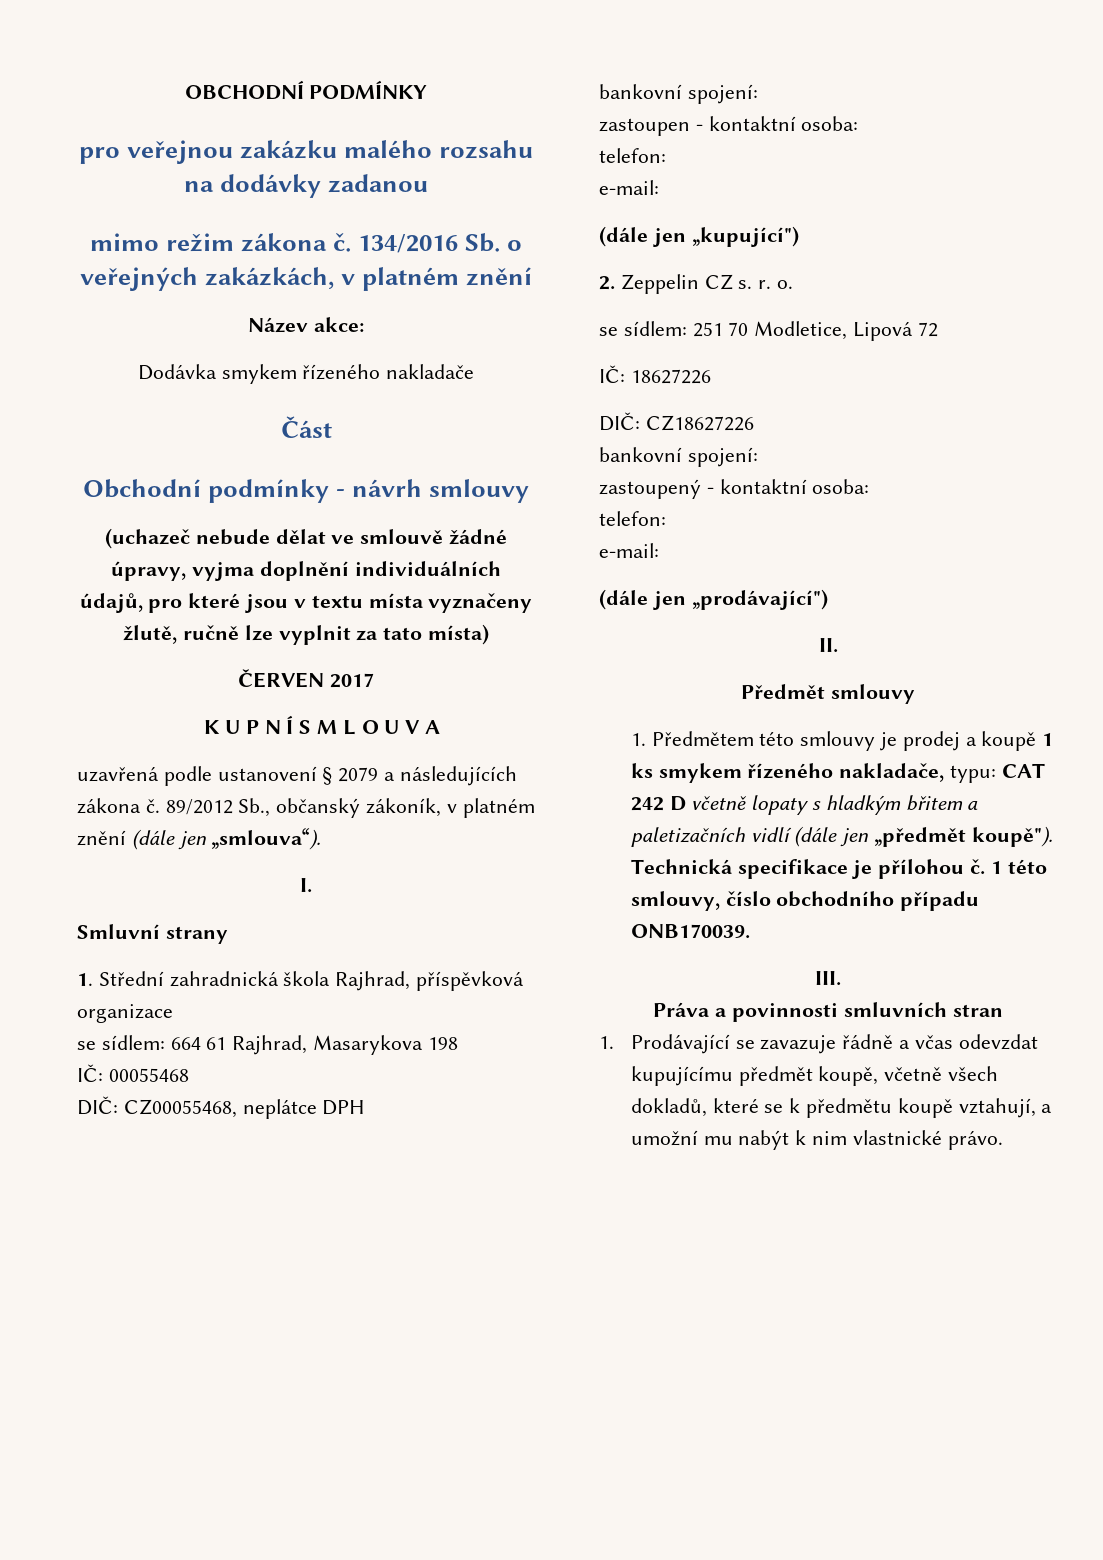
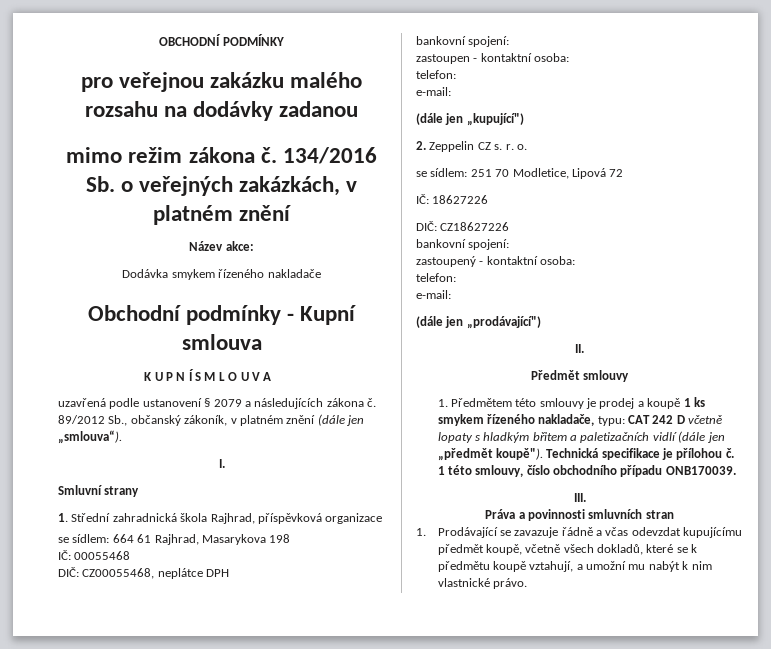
- Část
- Obchodní podmínky - návrh smlouvy
- (uchazeč nebude dělat ve smlouvě žádné úpravy, vyjma doplnění individuálních údajů, pro které jsou v textu místa vyznačeny žlutě, ručně lze vyplnit za tato místa)
- ČERVEN 2017
+ Obchodní podmínky - Kupní smlouva

